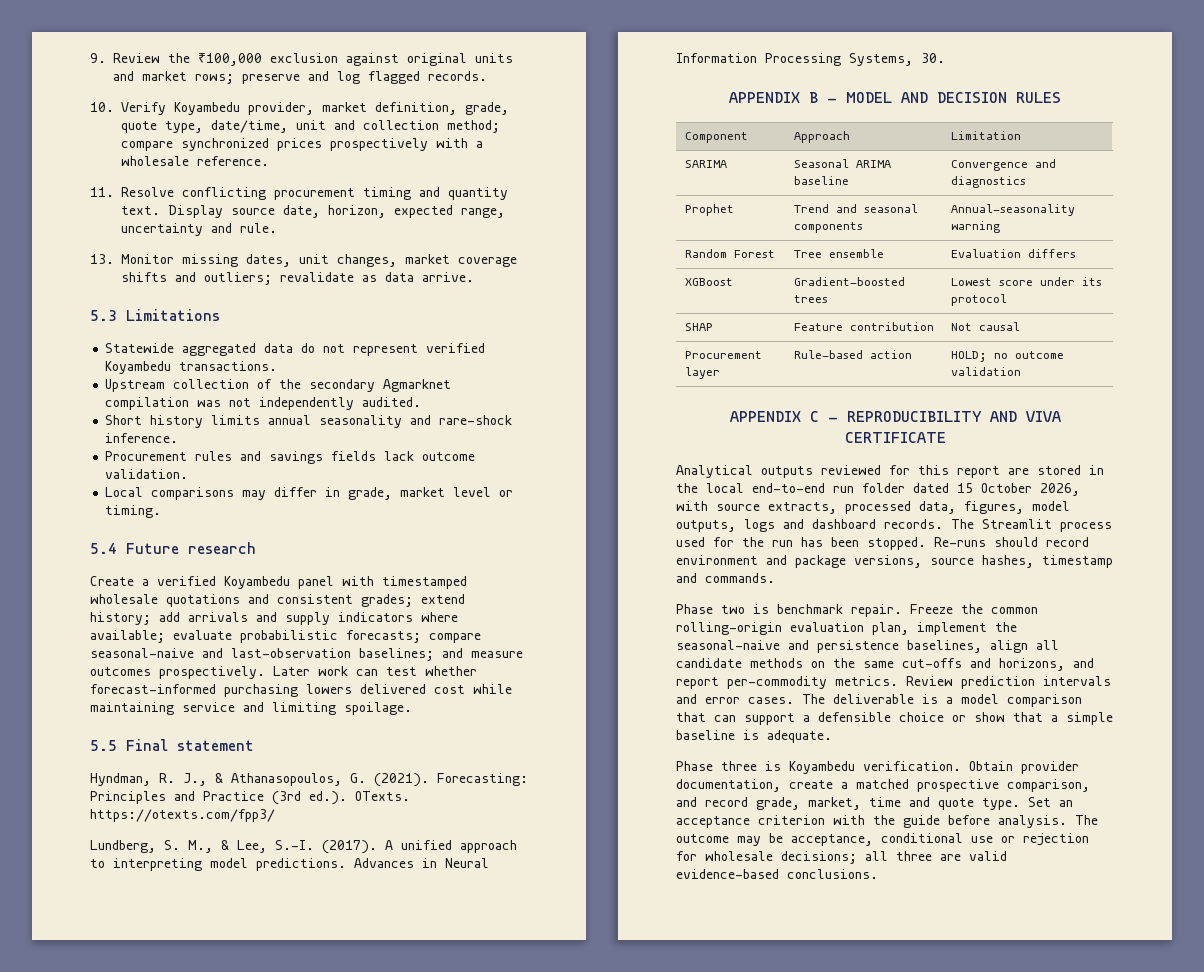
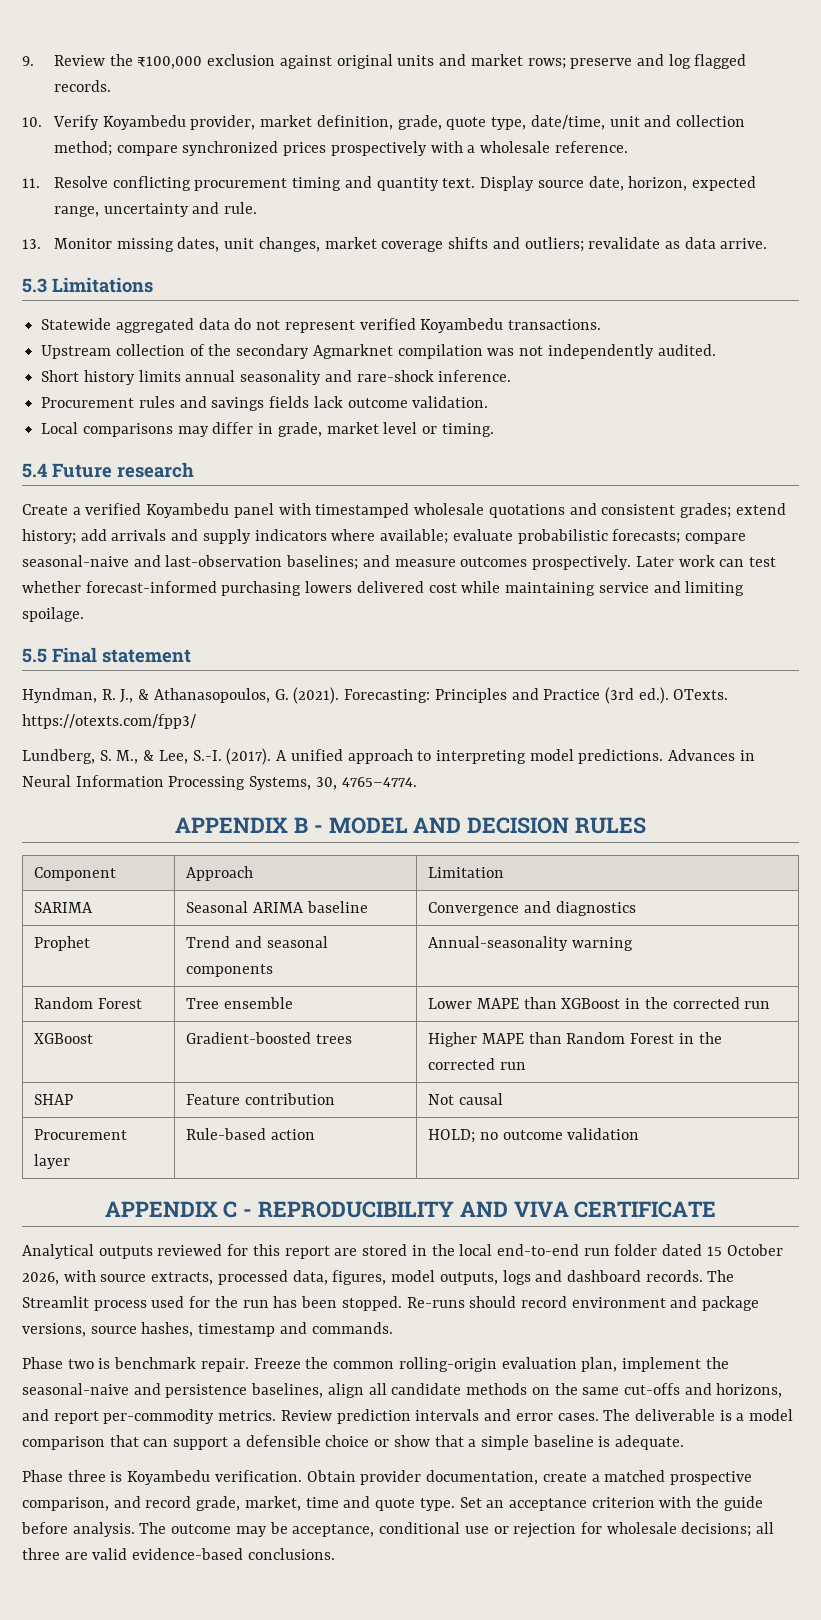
- Advances in Neural Information Processing Systems, 30.
+ Advances in Neural Information Processing Systems, 30, 4765–4774.
- Random Forest | Tree ensemble | Evaluation differs
- XGBoost | Gradient-boosted trees | Lowest score under its protocol
+ Random Forest | Tree ensemble | Lower MAPE than XGBoost in the corrected run
+ XGBoost | Gradient-boosted trees | Higher MAPE than Random Forest in the corrected run

